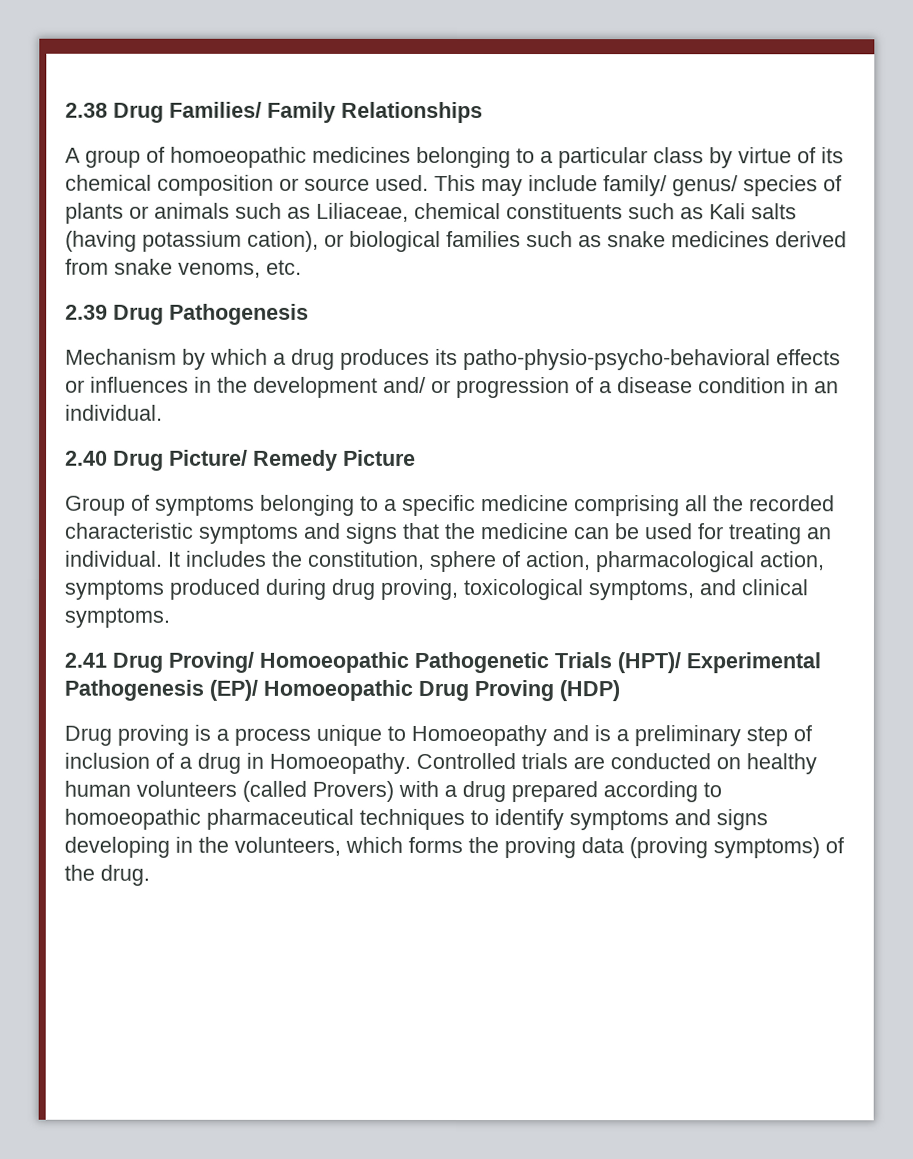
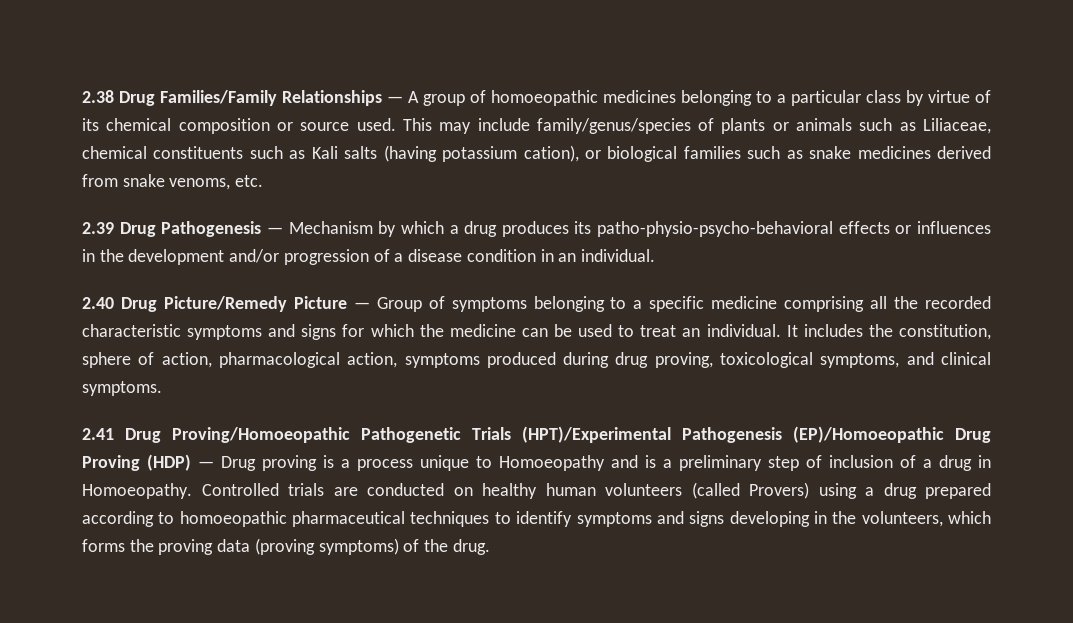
- 2.38 Drug Families/ Family Relationships
- A group of homoeopathic medicines belonging to a particular class by virtue of its chemical composition or source used.
+ 2.38 Drug Families/Family Relationships — A group of homoeopathic medicines belonging to a particular class by virtue of its chemical composition or source used.
- This may include family/ genus/ species of plants or animals such as Liliaceae, chemical constituents such as Kali salts (having potassium cation), or biological families such as snake medicines derived from snake venoms, etc.
+ This may include family/genus/species of plants or animals such as Liliaceae, chemical constituents such as Kali salts (having potassium cation), or biological families such as snake medicines derived from snake venoms, etc.
- 2.39 Drug Pathogenesis
- Mechanism by which a drug produces its patho-physio-psycho-behavioral effects or influences in the development and/ or progression of a disease condition in an individual.
+ 2.39 Drug Pathogenesis — Mechanism by which a drug produces its patho-physio-psycho-behavioral effects or influences in the development and/or progression of a disease condition in an individual.
- 2.40 Drug Picture/ Remedy Picture
- Group of symptoms belonging to a specific medicine comprising all the recorded characteristic symptoms and signs that the medicine can be used for treating an individual.
+ 2.40 Drug Picture/Remedy Picture — Group of symptoms belonging to a specific medicine comprising all the recorded characteristic symptoms and signs for which the medicine can be used to treat an individual.
- 2.41 Drug Proving/ Homoeopathic Pathogenetic Trials (HPT)/ Experimental Pathogenesis (EP)/ Homoeopathic Drug Proving (HDP)
- Drug proving is a process unique to Homoeopathy and is a preliminary step of inclusion of a drug in Homoeopathy.
+ 2.41 Drug Proving/Homoeopathic Pathogenetic Trials (HPT)/Experimental Pathogenesis (EP)/Homoeopathic Drug Proving (HDP) — Drug proving is a process unique to Homoeopathy and is a preliminary step of inclusion of a drug in Homoeopathy.
- Controlled trials are conducted on healthy human volunteers (called Provers) with a drug prepared according to homoeopathic pharmaceutical techniques to identify symptoms and signs developing in the volunteers, which forms the proving data (proving symptoms) of the drug.
+ Controlled trials are conducted on healthy human volunteers (called Provers) using a drug prepared according to homoeopathic pharmaceutical techniques to identify symptoms and signs developing in the volunteers, which forms the proving data (proving symptoms) of the drug.

